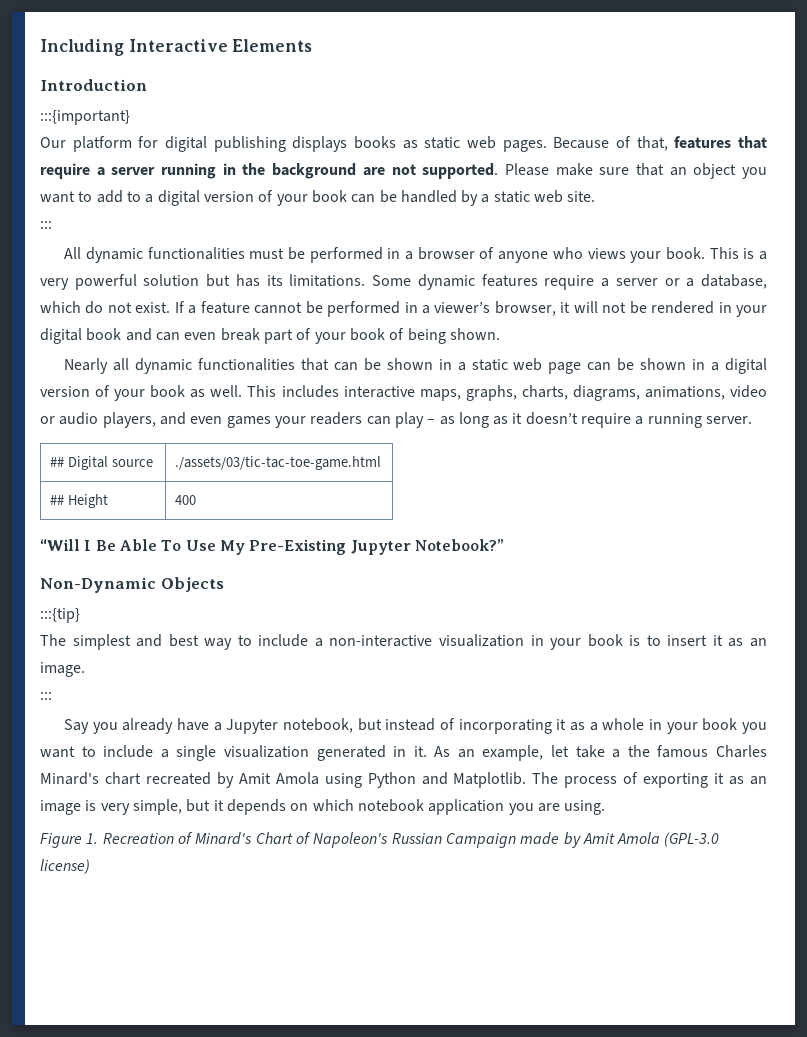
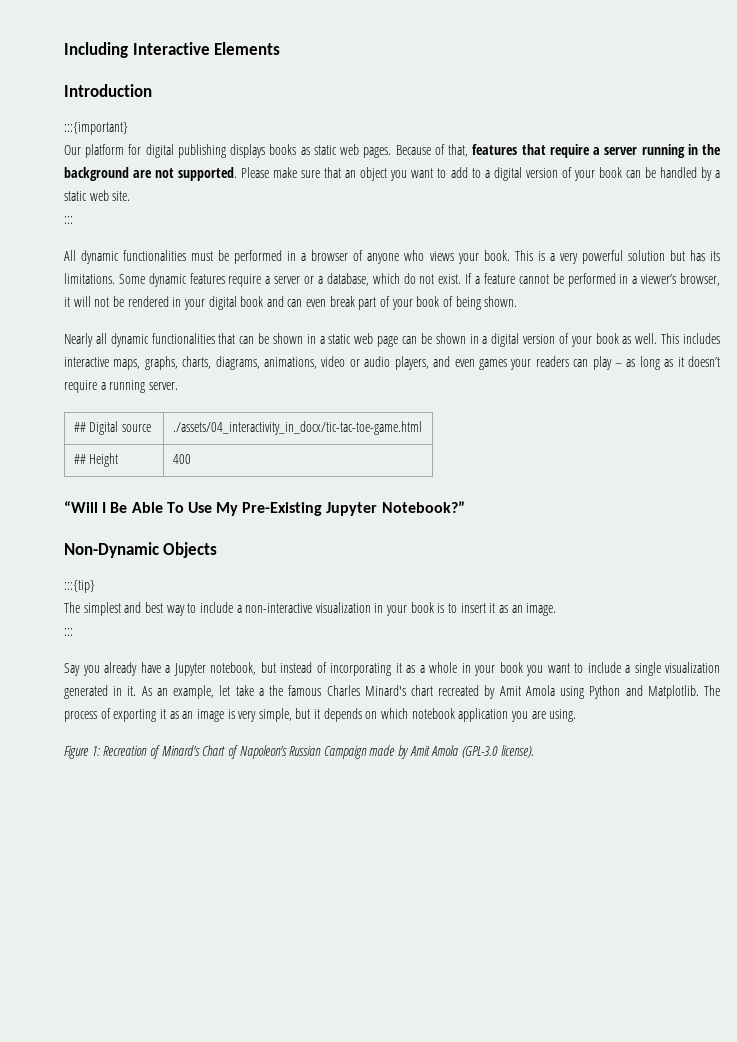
- ## Digital source | ./assets/03/tic-tac-toe-game.html
+ ## Digital source | ./assets/04_interactivity_in_docx/tic-tac-toe-game.html
- Figure 1. Recreation of Minard's Chart of Napoleon's Russian Campaign made by Amit Amola (GPL-3.0 license)
+ Figure 1: Recreation of Minard's Chart of Napoleon's Russian Campaign made by Amit Amola (GPL-3.0 license).

